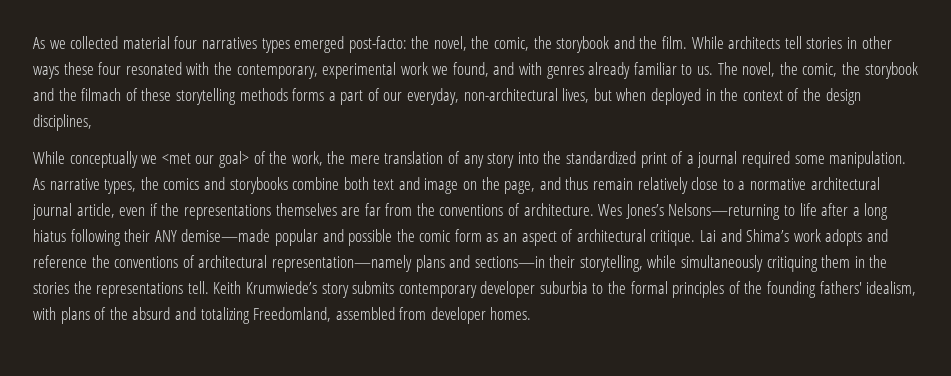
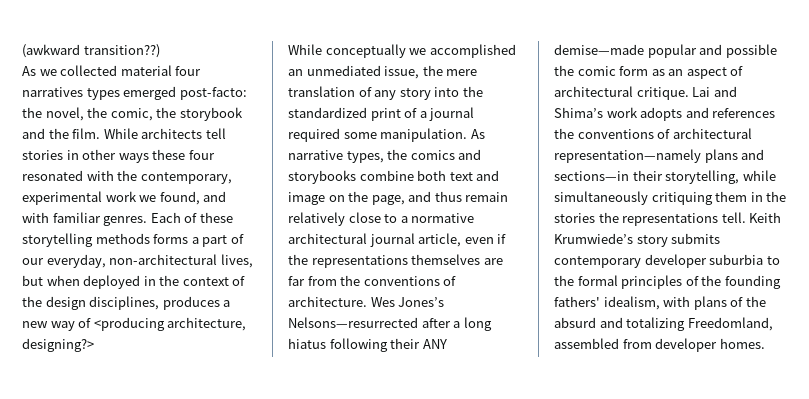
+ (awkward transition??)
- While architects tell stories in other ways these four resonated with the contemporary, experimental work we found, and with genres already familiar to us. The novel, the comic, the storybook and the filmach of these storytelling methods forms a part of our everyday, non-architectural lives, but when deployed in the context of the design disciplines,
- While conceptually we <met our goal> of the work, the mere translation of any story into the standardized print of a journal required some manipulation.
+ While architects tell stories in other ways these four resonated with the contemporary, experimental work we found, and with familiar genres. Each of these storytelling methods forms a part of our everyday, non-architectural lives, but when deployed in the context of the design disciplines, produces a new way of <producing architecture, designing?>
+ While conceptually we accomplished an unmediated issue, the mere translation of any story into the standardized print of a journal required some manipulation.
- Wes Jones’s Nelsons—returning to life after a long hiatus following their ANY demise—made popular and possible the comic form as an aspect of architectural critique.
+ Wes Jones’s Nelsons—resurrected after a long hiatus following their ANY demise—made popular and possible the comic form as an aspect of architectural critique.
- Lai and Shima’s work adopts and reference the conventions of architectural representation—namely plans and sections—in their storytelling, while simultaneously critiquing them in the stories the representations tell.
+ Lai and Shima’s work adopts and references the conventions of architectural representation—namely plans and sections—in their storytelling, while simultaneously critiquing them in the stories the representations tell.

